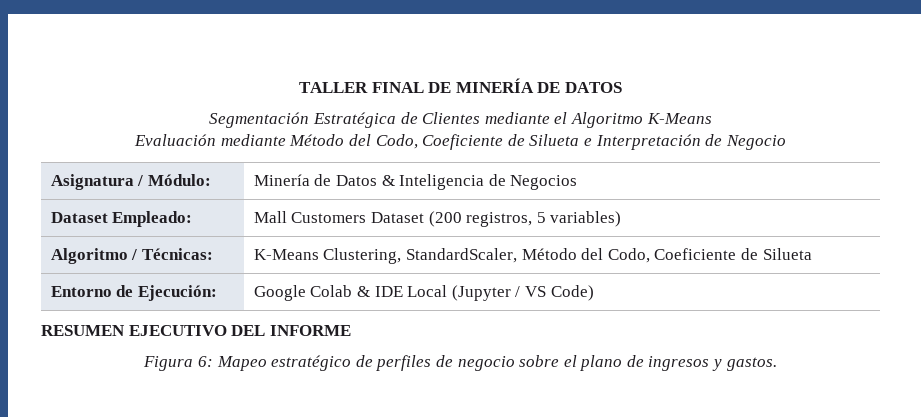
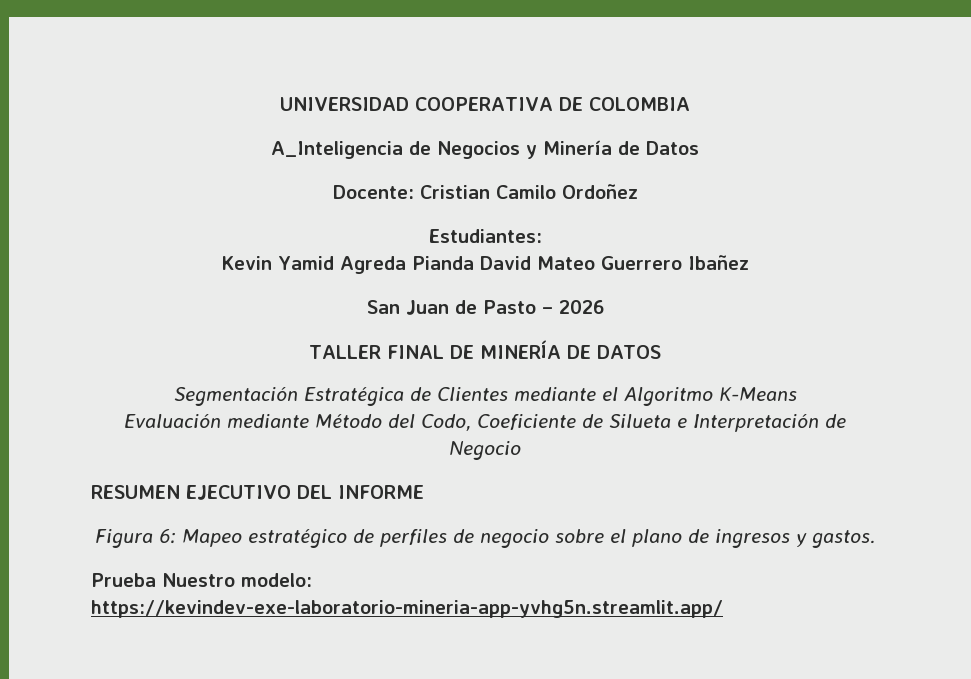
+ UNIVERSIDAD COOPERATIVA DE COLOMBIA
+ A_Inteligencia de Negocios y Minería de Datos
+ Docente: Cristian Camilo Ordoñez
+ Estudiantes:
+ Kevin Yamid Agreda Pianda David Mateo Guerrero Ibañez
+ San Juan de Pasto – 2026
- Asignatura / Módulo: | Minería de Datos & Inteligencia de Negocios
- Dataset Empleado: | Mall Customers Dataset (200 registros, 5 variables)
- Algoritmo / Técnicas: | K-Means Clustering, StandardScaler, Método del Codo, Coeficiente de Silueta
- Entorno de Ejecución: | Google Colab & IDE Local (Jupyter / VS Code)
+ Prueba Nuestro modelo: https://kevindev-exe-laboratorio-mineria-app-yvhg5n.streamlit.app/

